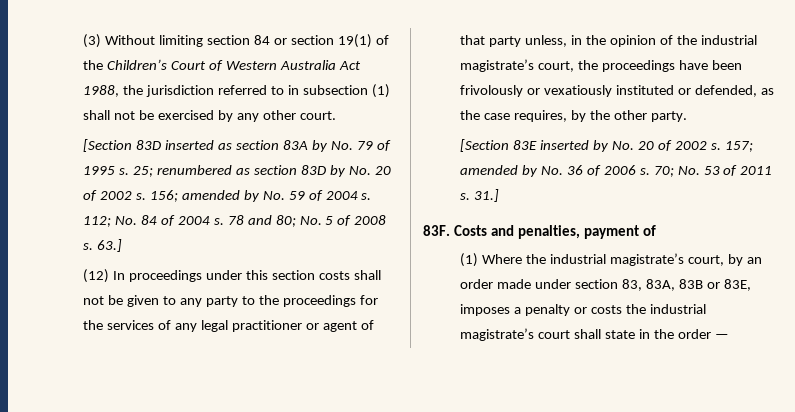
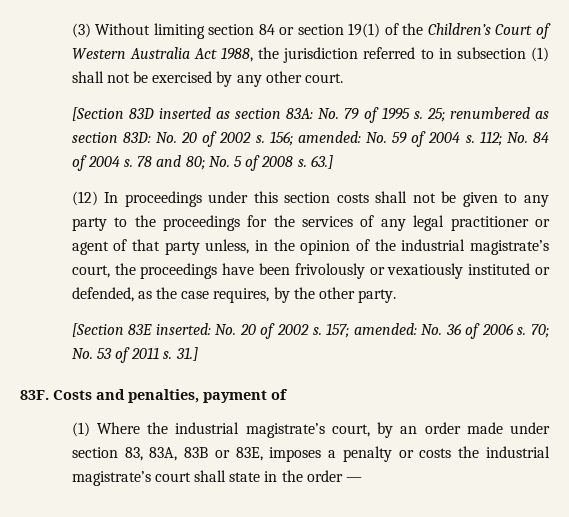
- [Section 83D inserted as section 83A by No. 79 of 1995 s.
+ [Section 83D inserted as section 83A: No. 79 of 1995 s.
- 25; renumbered as section 83D by No. 20 of 2002 s.
+ 25; renumbered as section 83D: No. 20 of 2002 s.
- 156; amended by No. 59 of 2004 s.
+ 156; amended: No. 59 of 2004 s.
- [Section 83E inserted by No. 20 of 2002 s.
+ [Section 83E inserted: No. 20 of 2002 s.
- 157; amended by No. 36 of 2006 s.
+ 157; amended: No. 36 of 2006 s.

